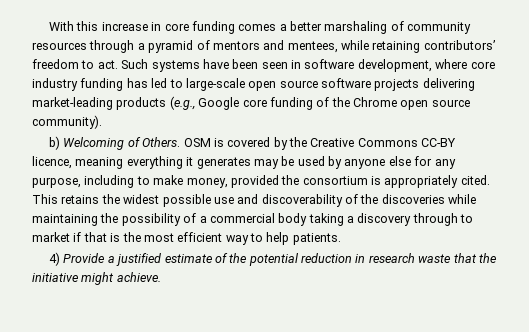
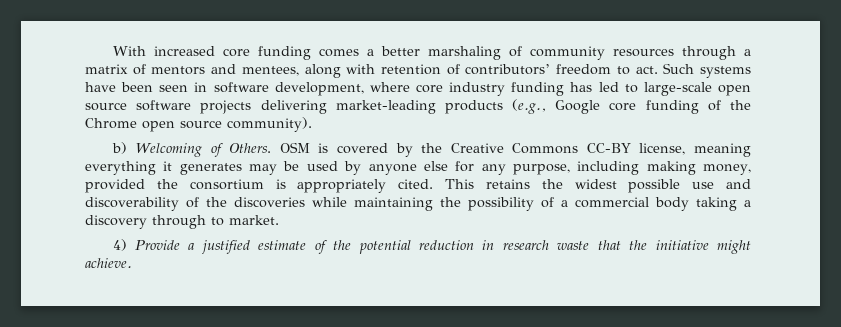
- With this increase in core funding comes a better marshaling of community resources through a pyramid of mentors and mentees, while retaining contributors’ freedom to act.
+ With increased core funding comes a better marshaling of community resources through a matrix of mentors and mentees, along with retention of contributors’ freedom to act.
- OSM is covered by the Creative Commons CC-BY licence, meaning everything it generates may be used by anyone else for any purpose, including to make money, provided the consortium is appropriately cited.
+ OSM is covered by the Creative Commons CC-BY license, meaning everything it generates may be used by anyone else for any purpose, including making money, provided the consortium is appropriately cited.
- This retains the widest possible use and discoverability of the discoveries while maintaining the possibility of a commercial body taking a discovery through to market if that is the most efficient way to help patients.
+ This retains the widest possible use and discoverability of the discoveries while maintaining the possibility of a commercial body taking a discovery through to market.

